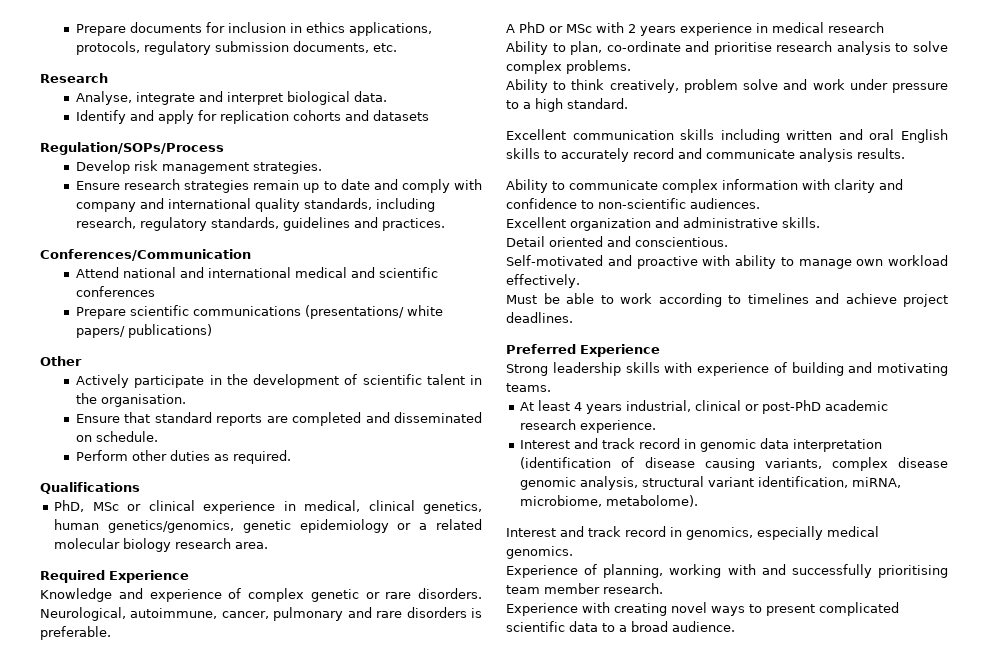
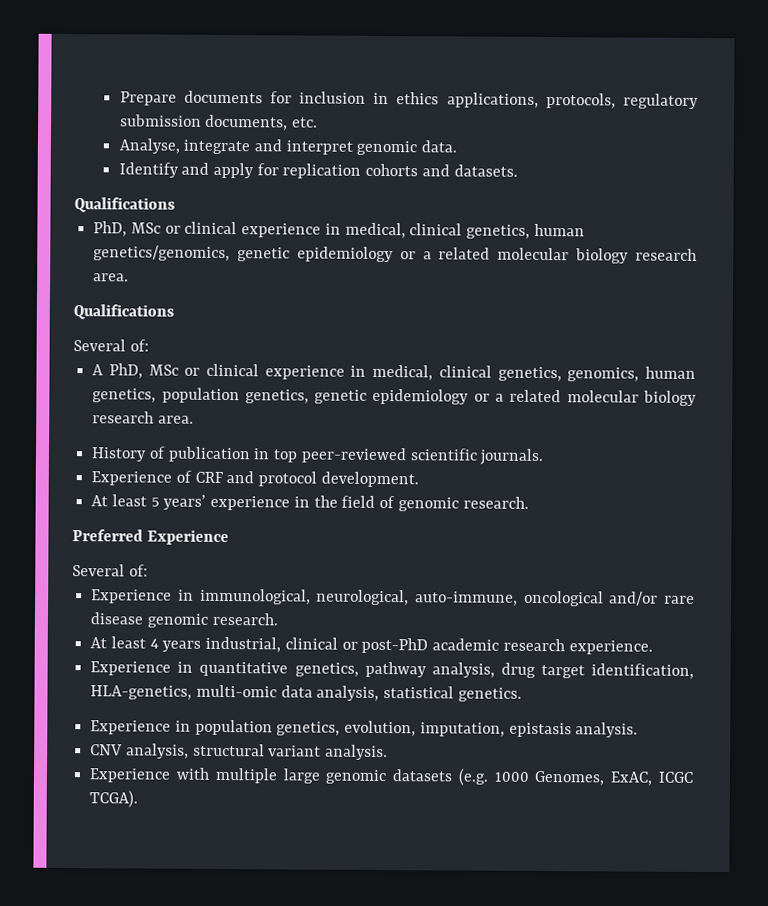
- Research
- Analyse, integrate and interpret biological data.
+ Analyse, integrate and interpret genomic data.
- Identify and apply for replication cohorts and datasets
- Regulation/SOPs/Process
- Develop risk management strategies.
- Ensure research strategies remain up to date and comply with company and international quality standards, including research, regulatory standards, guidelines and practices.
- Conferences/Communication
- Attend national and international medical and scientific conferences
- Prepare scientific communications (presentations/ white papers/ publications)
- Other
- Actively participate in the development of scientific talent in the organisation.
- Ensure that standard reports are completed and disseminated on schedule.
- Perform other duties as required.
+ Identify and apply for replication cohorts and datasets.
  PhD, MSc or clinical experience in medical, clinical genetics, human genetics/genomics, genetic epidemiology or a related molecular biology research area.
- Required Experience
- Knowledge and experience of complex genetic or rare disorders. Neurological, autoimmune, cancer, pulmonary and rare disorders is preferable.
- A PhD or MSc with 2 years experience in medical research
- Ability to plan, co-ordinate and prioritise research analysis to solve complex problems.
- Ability to think creatively, problem solve and work under pressure to a high standard.
- Excellent communication skills including written and oral English skills to accurately record and communicate analysis results.
- Ability to communicate complex information with clarity and confidence to non-scientific audiences.
- Excellent organization and administrative skills.
- Detail oriented and conscientious.
- Self-motivated and proactive with ability to manage own workload effectively.
- Must be able to work according to timelines and achieve project deadlines.
+ Qualifications
+ Several of:
+ A PhD, MSc or clinical experience in medical, clinical genetics, genomics, human genetics, population genetics, genetic epidemiology or a related molecular biology research area.
+ History of publication in top peer-reviewed scientific journals.
+ Experience of CRF and protocol development.
+ At least 5 years’ experience in the field of genomic research.
  Preferred Experience
- Strong leadership skills with experience of building and motivating teams.
+ Several of:
+ Experience in immunological, neurological, auto-immune, oncological and/or rare disease genomic research.
- Interest and track record in genomic data interpretation (identification of disease causing variants, complex disease genomic analysis, structural variant identification, miRNA, microbiome, metabolome).
- Interest and track record in genomics, especially medical genomics.
- Experience of planning, working with and successfully prioritising team member research.
- Experience with creating novel ways to present complicated scientific data to a broad audience.
+ Experience in quantitative genetics, pathway analysis, drug target identification, HLA-genetics, multi-omic data analysis, statistical genetics.
+ Experience in population genetics, evolution, imputation, epistasis analysis.
+ CNV analysis, structural variant analysis.
+ Experience with multiple large genomic datasets (e.g. 1000 Genomes, ExAC, ICGC TCGA).

